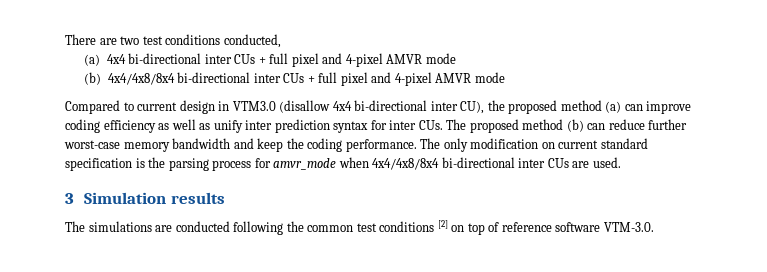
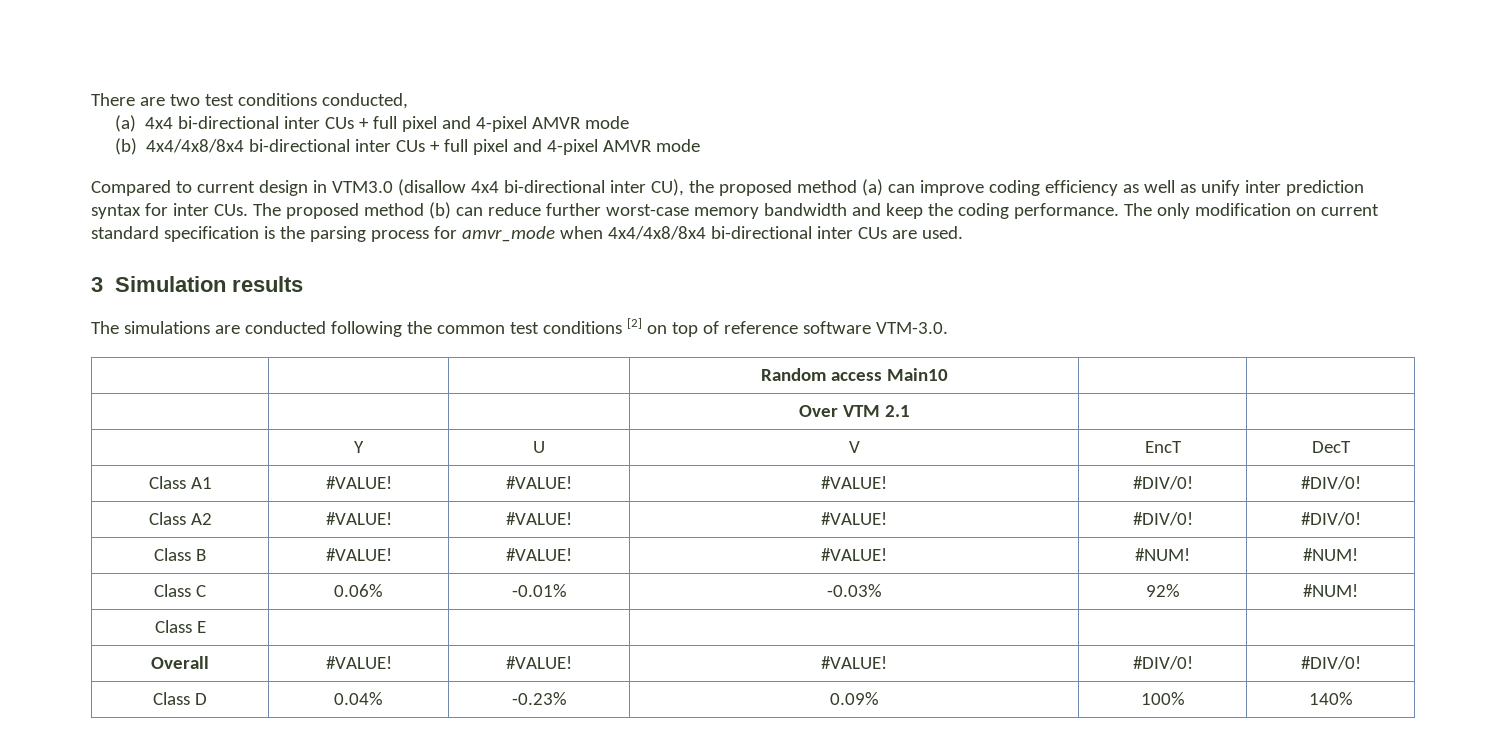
+ | | | Random access Main10 | |
+ | | | Over VTM 2.1 | |
+ | Y | U | V | EncT | DecT
+ Class A1 | #VALUE! | #VALUE! | #VALUE! | #DIV/0! | #DIV/0!
+ Class A2 | #VALUE! | #VALUE! | #VALUE! | #DIV/0! | #DIV/0!
+ Class B | #VALUE! | #VALUE! | #VALUE! | #NUM! | #NUM!
+ Class C | 0.06% | -0.01% | -0.03% | 92% | #NUM!
+ Class E | | | | |
+ Overall | #VALUE! | #VALUE! | #VALUE! | #DIV/0! | #DIV/0!
+ Class D | 0.04% | -0.23% | 0.09% | 100% | 140%

